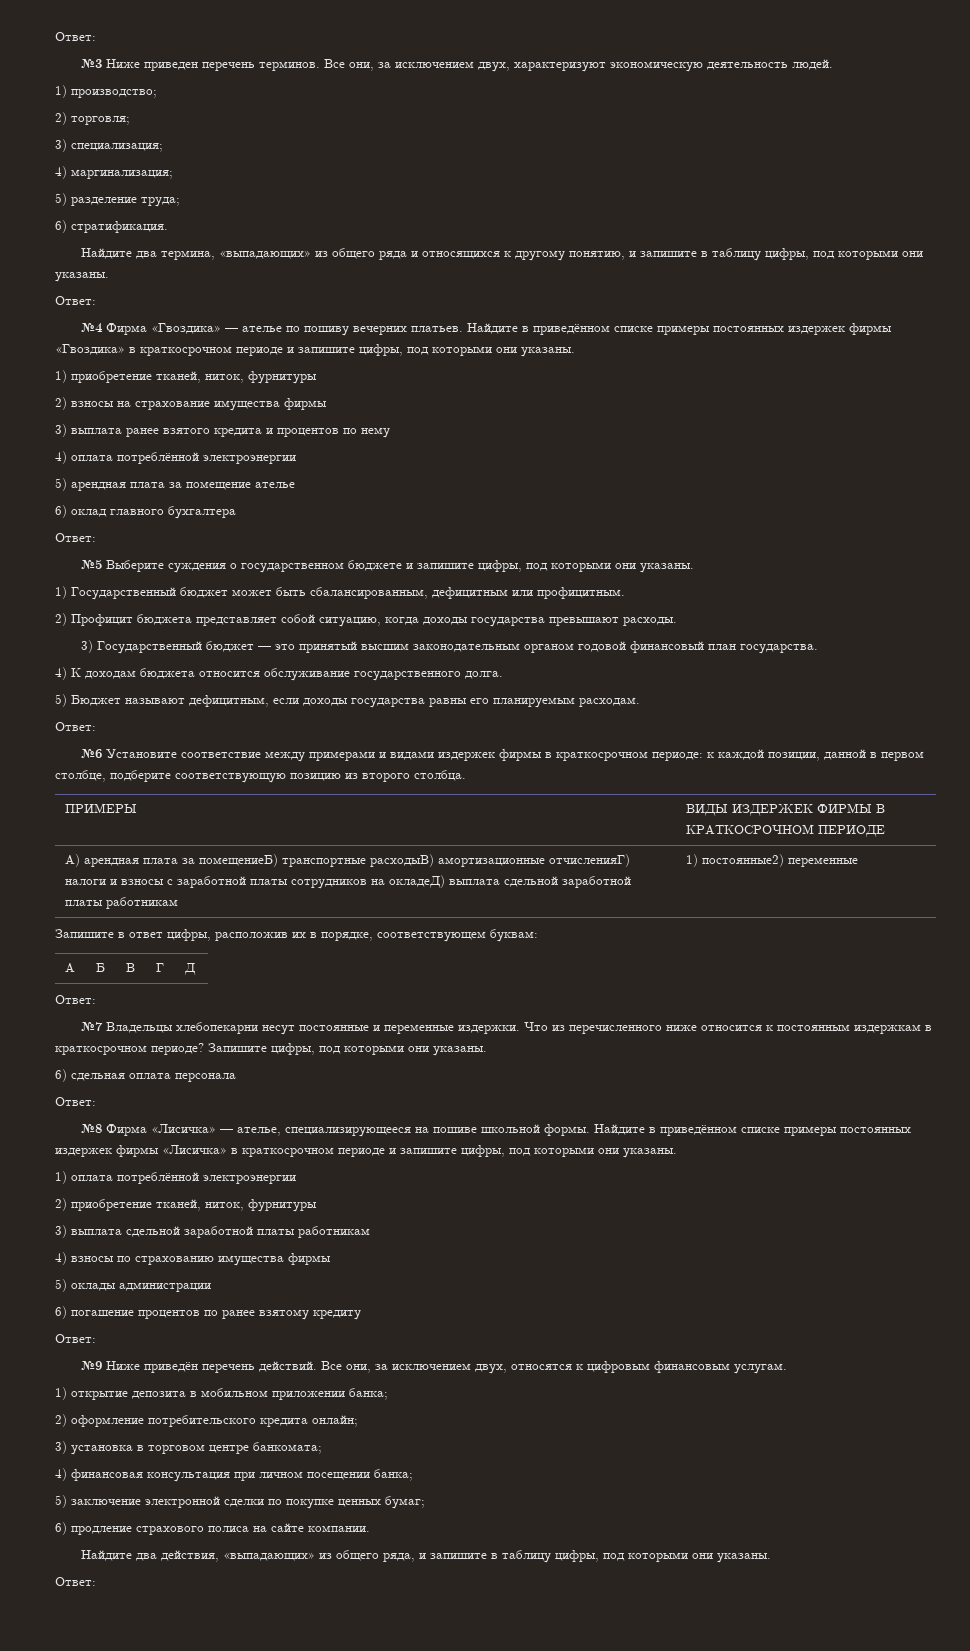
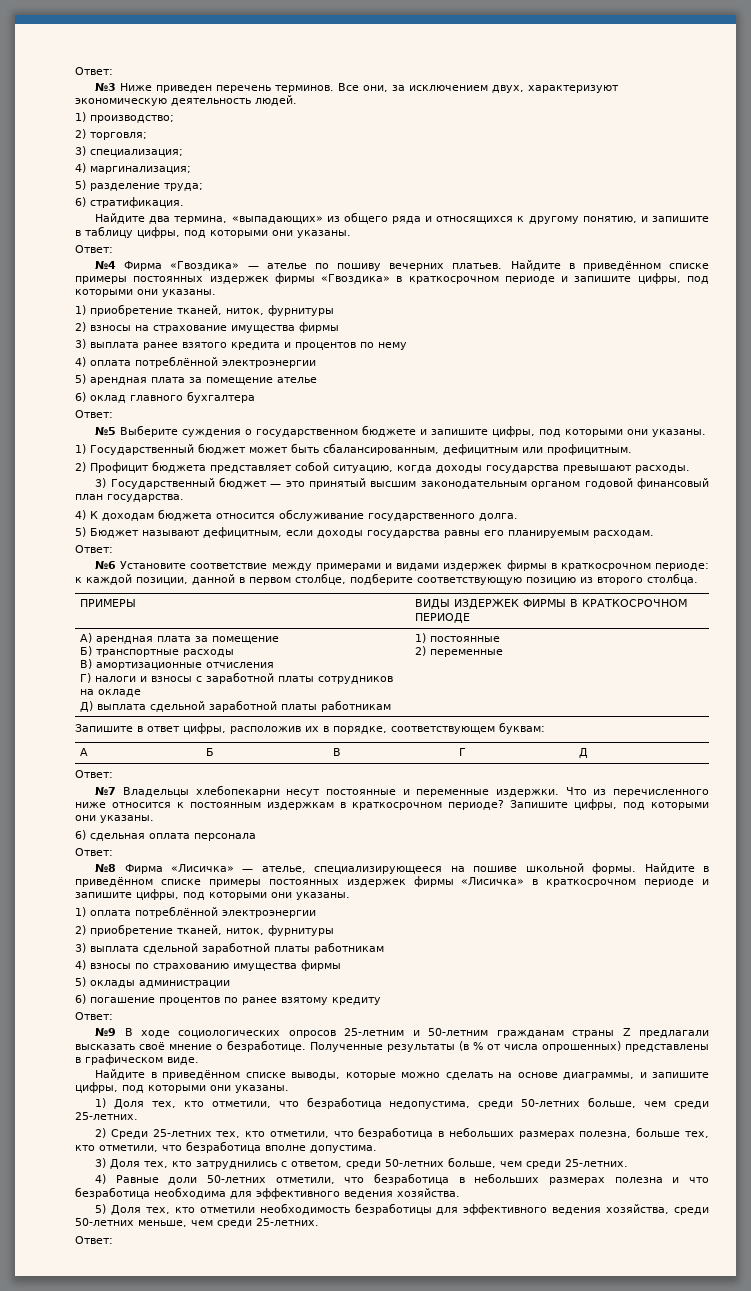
- А) арендная плата за помещениеБ) транспортные расходыВ) амортизационные отчисленияГ) налоги и взносы с заработной платы сотрудников на окладеД) выплата сдельной заработной платы работникам | 1) постоянные2) переменные
+ А) арендная плата за помещение
+ Б) транспортные расходы
+ В) амортизационные отчисления
+ Г) налоги и взносы с заработной платы сотрудников на окладе
+ Д) выплата сдельной заработной платы работникам | 1) постоянные
+ 2) переменные
- №9 Ниже приведён перечень действий. Все они, за исключением двух, относятся к цифровым финансовым услугам.
- 1) открытие депозита в мобильном приложении банка;
- 2) оформление потребительского кредита онлайн;
- 3) установка в торговом центре банкомата;
- 4) финансовая консультация при личном посещении банка;
- 5) заключение электронной сделки по покупке ценных бумаг;
- 6) продление страхового полиса на сайте компании.
- Найдите два действия, «выпадающих» из общего ряда, и запишите в таблицу цифры, под которыми они указаны.
+ №9 В ходе социологических опросов 25-летним и 50-летним гражданам страны Z предлагали высказать своё мнение о безработице. Полученные результаты (в % от числа опрошенных) представлены в графическом виде.
+ Найдите в приведённом списке выводы, которые можно сделать на основе диаграммы, и запишите цифры, под которыми они указаны.
+ 1) Доля тех, кто отметили, что безработица недопустима, среди 50-летних больше, чем среди 25-летних.
+ 2) Среди 25-летних тех, кто отметили, что безработица в небольших размерах полезна, больше тех, кто отметили, что безработица вполне допустима.
+ 3) Доля тех, кто затруднились с ответом, среди 50-летних больше, чем среди 25-летних.
+ 4) Равные доли 50-летних отметили, что безработица в небольших размерах полезна и что безработица необходима для эффективного ведения хозяйства.
+ 5) Доля тех, кто отметили необходимость безработицы для эффективного ведения хозяйства, среди 50-летних меньше, чем среди 25-летних.

